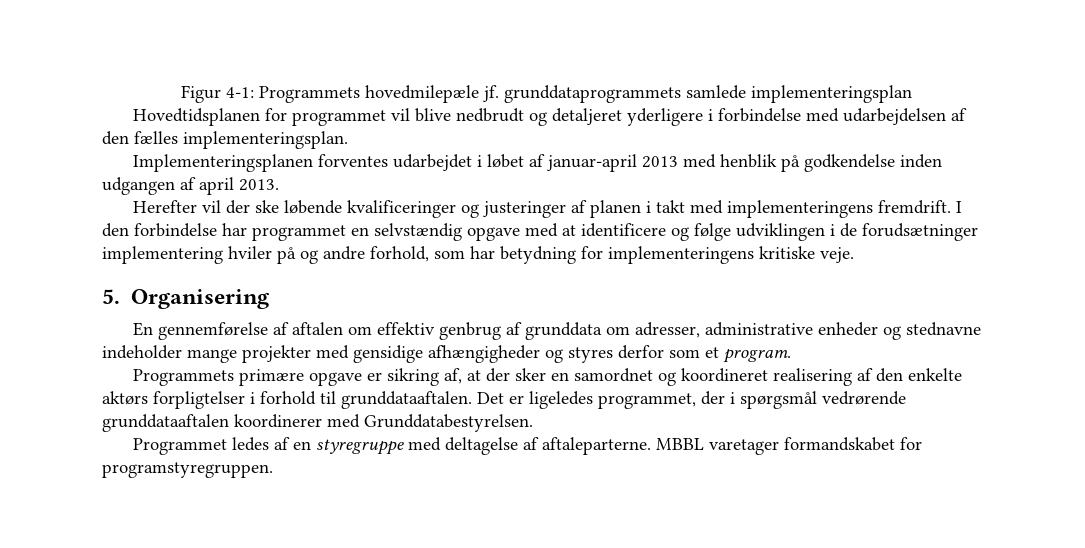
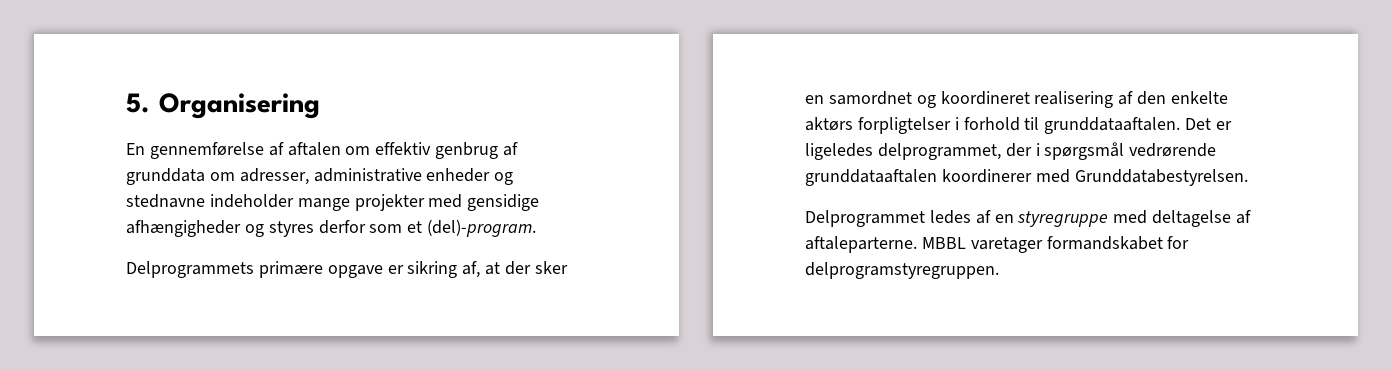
- Figur 4-1: Programmets hovedmilepæle jf. grunddataprogrammets samlede implementeringsplan
- Hovedtidsplanen for programmet vil blive nedbrudt og detaljeret yderligere i forbindelse med udarbejdelsen af den fælles implementeringsplan.
- Implementeringsplanen forventes udarbejdet i løbet af januar-april 2013 med henblik på godkendelse inden udgangen af april 2013.
- Herefter vil der ske løbende kvalificeringer og justeringer af planen i takt med implementeringens fremdrift. I den forbindelse har programmet en selvstændig opgave med at identificere og følge udviklingen i de forudsætninger implementering hviler på og andre forhold, som har betydning for implementeringens kritiske veje.
- En gennemførelse af aftalen om effektiv genbrug af grunddata om adresser, administrative enheder og stednavne indeholder mange projekter med gensidige afhængigheder og styres derfor som et program.
- Programmets primære opgave er sikring af, at der sker en samordnet og koordineret realisering af den enkelte aktørs forpligtelser i forhold til grunddataaftalen.
+ En gennemførelse af aftalen om effektiv genbrug af grunddata om adresser, administrative enheder og stednavne indeholder mange projekter med gensidige afhængigheder og styres derfor som et (del)-program.
+ Delprogrammets primære opgave er sikring af, at der sker en samordnet og koordineret realisering af den enkelte aktørs forpligtelser i forhold til grunddataaftalen.
- Det er ligeledes programmet, der i spørgsmål vedrørende grunddataaftalen koordinerer med Grunddatabestyrelsen.
+ Det er ligeledes delprogrammet, der i spørgsmål vedrørende grunddataaftalen koordinerer med Grunddatabestyrelsen.
- Programmet ledes af en styregruppe med deltagelse af aftaleparterne.
+ Delprogrammet ledes af en styregruppe med deltagelse af aftaleparterne.
- MBBL varetager formandskabet for programstyregruppen.
+ MBBL varetager formandskabet for delprogramstyregruppen.

